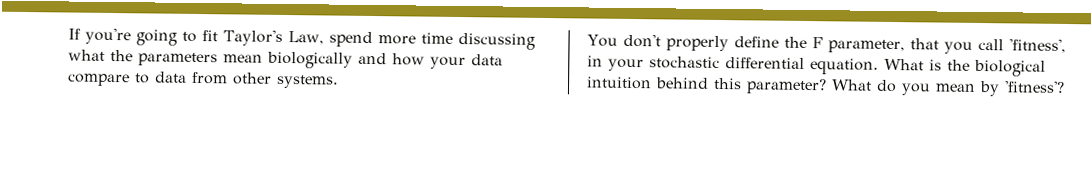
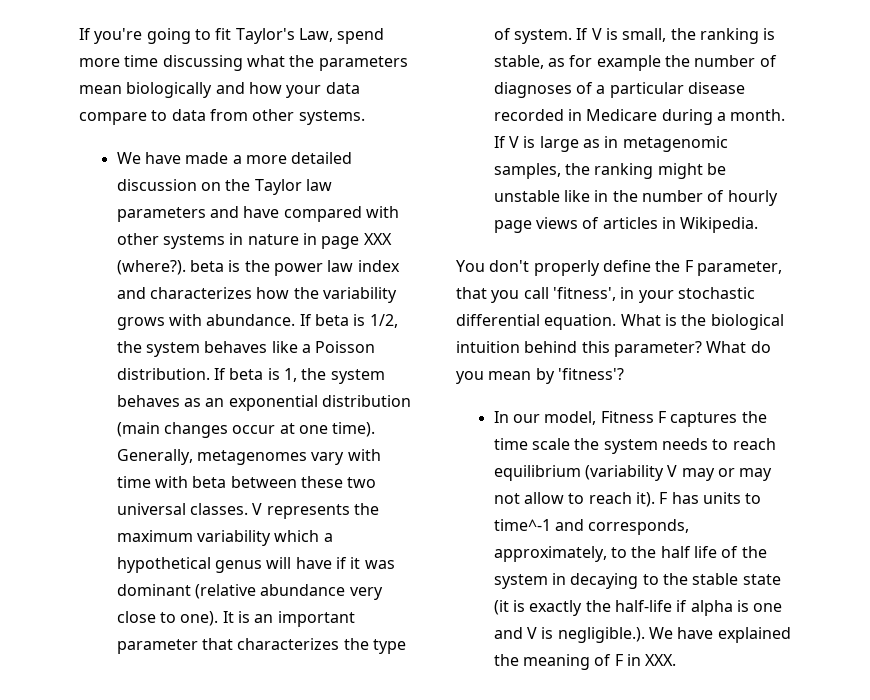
+ We have made a more detailed discussion on the Taylor law parameters and have compared with other systems in nature in page XXX (where?). beta is the power law index and characterizes how the variability grows with abundance. If beta is 1/2, the system behaves like a Poisson distribution. If beta is 1, the system behaves as an exponential distribution (main changes occur at one time). Generally, metagenomes vary with time with beta between these two universal classes. V represents the maximum variability which a hypothetical genus will have if it was dominant (relative abundance very close to one). It is an important parameter that characterizes the type of system. If V is small, the ranking is stable, as for example the number of diagnoses of a particular disease recorded in Medicare during a month. If V is large as in metagenomic samples, the ranking might be unstable like in the number of hourly page views of articles in Wikipedia.
+ In our model, Fitness F captures the time scale the system needs to reach equilibrium (variability V may or may not allow to reach it). F has units to time^-1 and corresponds, approximately, to the half life of the system in decaying to the stable state (it is exactly the half-life if alpha is one and V is negligible.). We have explained the meaning of F in XXX.

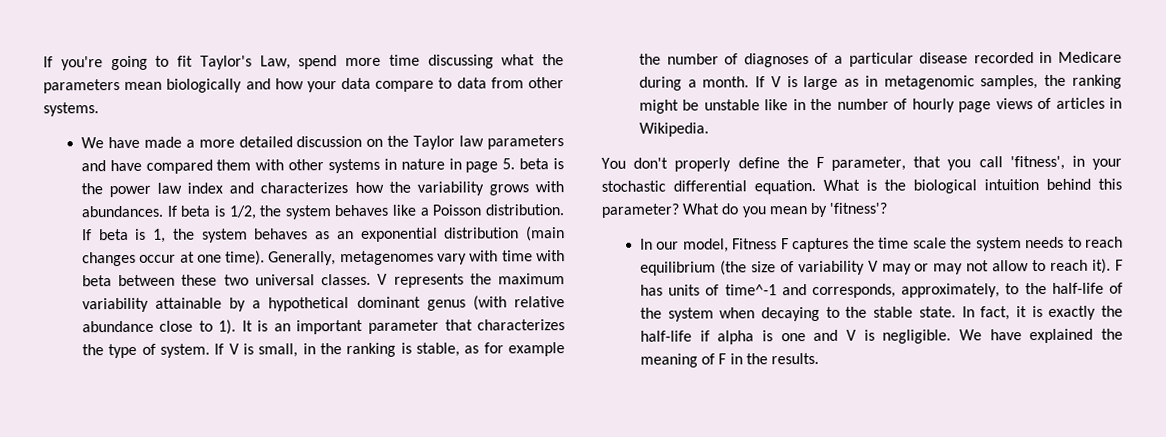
- We have made a more detailed discussion on the Taylor law parameters and have compared with other systems in nature in page XXX (where?). beta is the power law index and characterizes how the variability grows with abundance.
+ We have made a more detailed discussion on the Taylor law parameters and have compared them with other systems in nature in page 5. beta is the power law index and characterizes how the variability grows with abundances.
- V represents the maximum variability which a hypothetical genus will have if it was dominant (relative abundance very close to one).
+ V represents the maximum variability attainable by a hypothetical dominant genus (with relative abundance close to 1).
- If V is small, the ranking is stable, as for example the number of diagnoses of a particular disease recorded in Medicare during a month.
+ If V is small, in the ranking is stable, as for example the number of diagnoses of a particular disease recorded in Medicare during a month.
- In our model, Fitness F captures the time scale the system needs to reach equilibrium (variability V may or may not allow to reach it).
+ In our model, Fitness F captures the time scale the system needs to reach equilibrium (the size of variability V may or may not allow to reach it).
- F has units to time^-1 and corresponds, approximately, to the half life of the system in decaying to the stable state (it is exactly the half-life if alpha is one and V is negligible.). We have explained the meaning of F in XXX.
+ F has units of time^-1 and corresponds, approximately, to the half-life of the system when decaying to the stable state. In fact, it is exactly the half-life if alpha is one and V is negligible. We have explained the meaning of F in the results.

